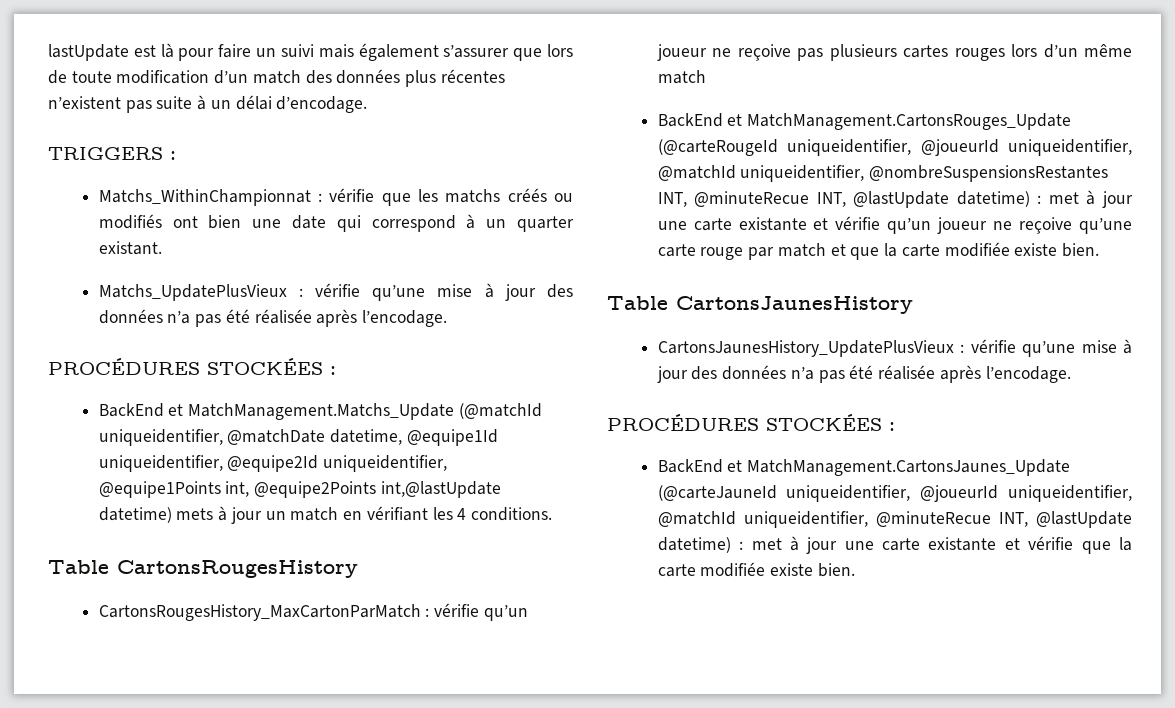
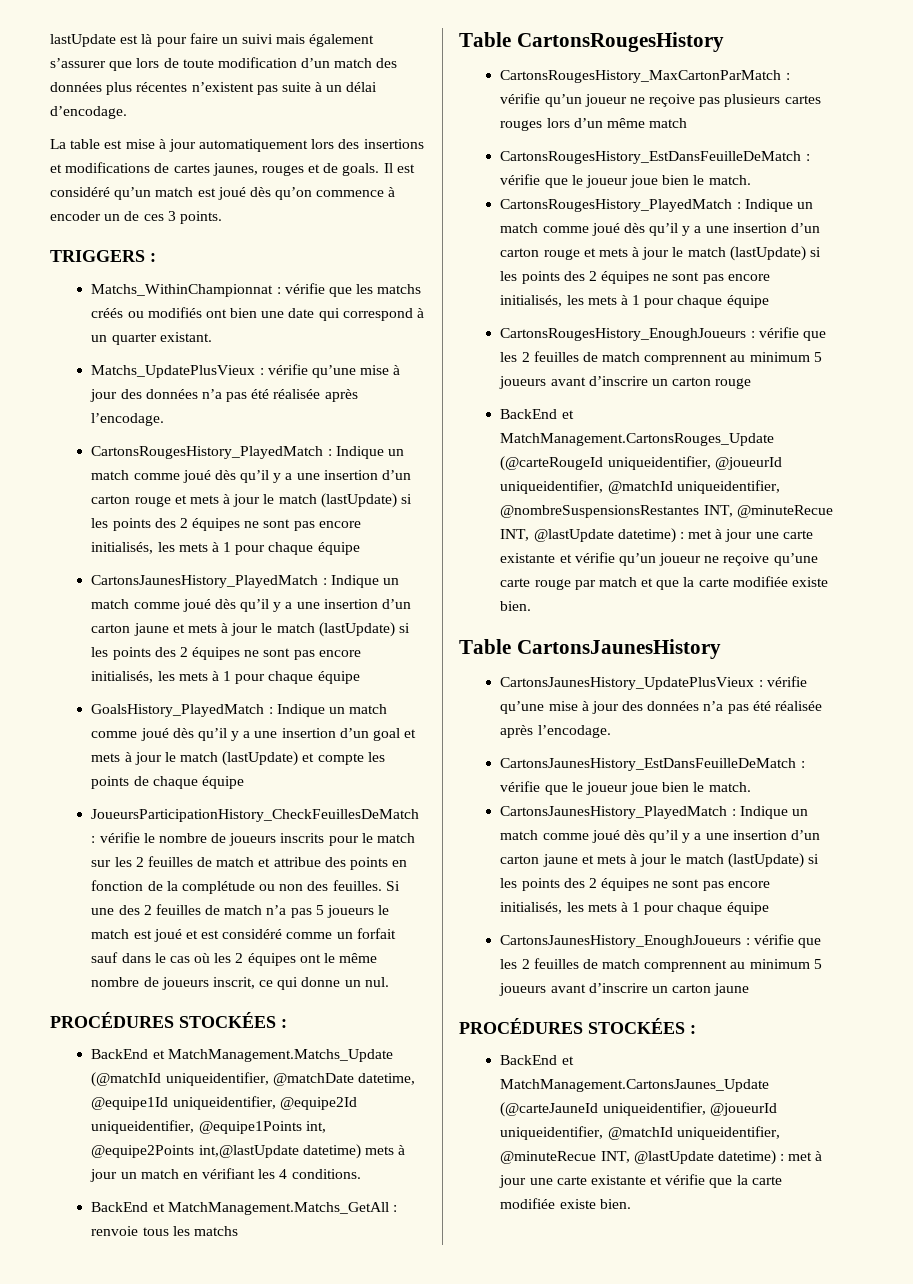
+ La table est mise à jour automatiquement lors des insertions et modifications de cartes jaunes, rouges et de goals. Il est considéré qu’un match est joué dès qu’on commence à encoder un de ces 3 points.
  Matchs_UpdatePlusVieux : vérifie qu’une mise à jour des données n’a pas été réalisée après l’encodage.
+ CartonsRougesHistory_PlayedMatch : Indique un match comme joué dès qu’il y a une insertion d’un carton rouge et mets à jour le match (lastUpdate) si les points des 2 équipes ne sont pas encore initialisés, les mets à 1 pour chaque équipe
+ CartonsJaunesHistory_PlayedMatch : Indique un match comme joué dès qu’il y a une insertion d’un carton jaune et mets à jour le match (lastUpdate) si les points des 2 équipes ne sont pas encore initialisés, les mets à 1 pour chaque équipe
+ GoalsHistory_PlayedMatch : Indique un match comme joué dès qu’il y a une insertion d’un goal et mets à jour le match (lastUpdate) et compte les points de chaque équipe
+ JoueursParticipationHistory_CheckFeuillesDeMatch : vérifie le nombre de joueurs inscrits pour le match sur les 2 feuilles de match et attribue des points en fonction de la complétude ou non des feuilles. Si une des 2 feuilles de match n’a pas 5 joueurs le match est joué et est considéré comme un forfait sauf dans le cas où les 2 équipes ont le même nombre de joueurs inscrit, ce qui donne un nul.
+ BackEnd et MatchManagement.Matchs_GetAll : renvoie tous les matchs
+ CartonsRougesHistory_EstDansFeuilleDeMatch : vérifie que le joueur joue bien le match.
+ CartonsRougesHistory_PlayedMatch : Indique un match comme joué dès qu’il y a une insertion d’un carton rouge et mets à jour le match (lastUpdate) si les points des 2 équipes ne sont pas encore initialisés, les mets à 1 pour chaque équipe
+ CartonsRougesHistory_EnoughJoueurs : vérifie que les 2 feuilles de match comprennent au minimum 5 joueurs avant d’inscrire un carton rouge
+ CartonsJaunesHistory_EstDansFeuilleDeMatch : vérifie que le joueur joue bien le match.
+ CartonsJaunesHistory_PlayedMatch : Indique un match comme joué dès qu’il y a une insertion d’un carton jaune et mets à jour le match (lastUpdate) si les points des 2 équipes ne sont pas encore initialisés, les mets à 1 pour chaque équipe
+ CartonsJaunesHistory_EnoughJoueurs : vérifie que les 2 feuilles de match comprennent au minimum 5 joueurs avant d’inscrire un carton jaune

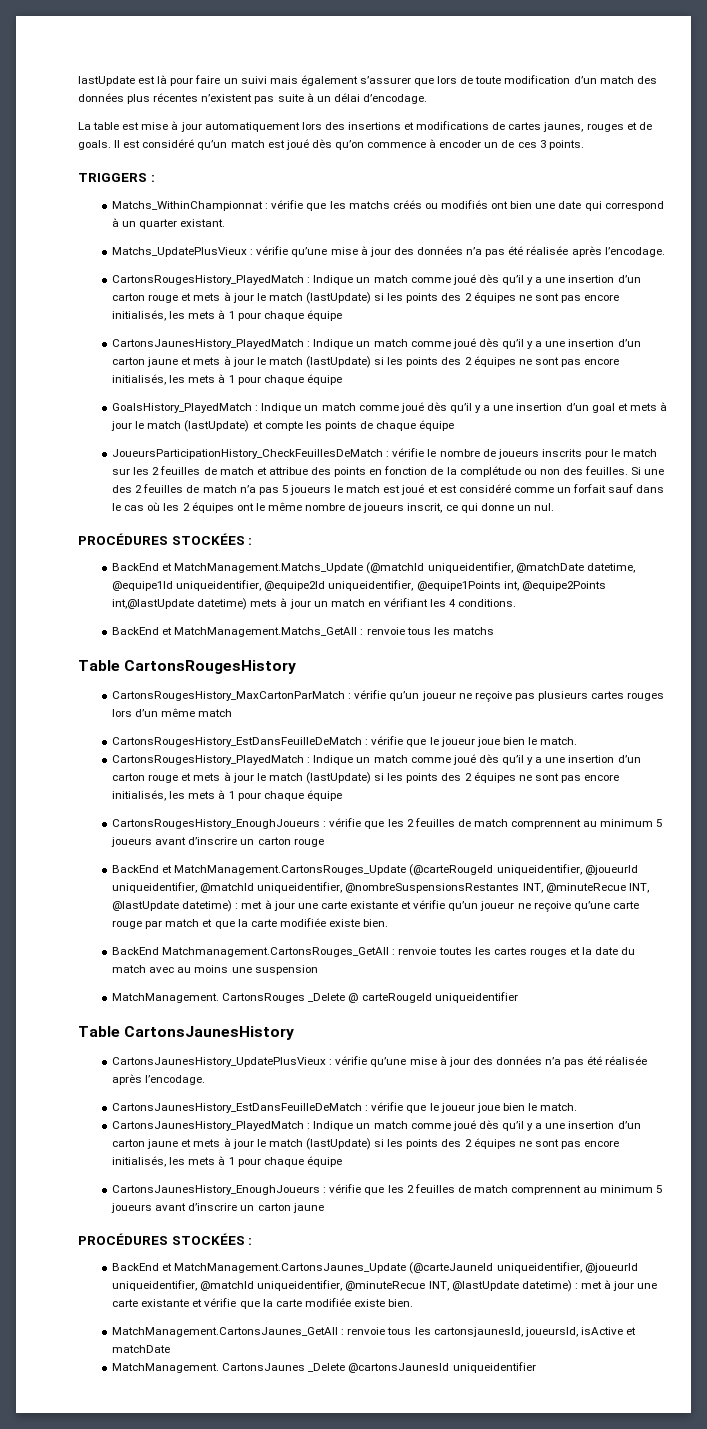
+ BackEnd Matchmanagement.CartonsRouges_GetAll : renvoie toutes les cartes rouges et la date du match avec au moins une suspension
+ MatchManagement. CartonsRouges _Delete @ carteRougeId uniqueidentifier
+ MatchManagement.CartonsJaunes_GetAll : renvoie tous les cartonsjaunesId, joueursId, isActive et matchDate
+ MatchManagement. CartonsJaunes _Delete @cartonsJaunesId uniqueidentifier

